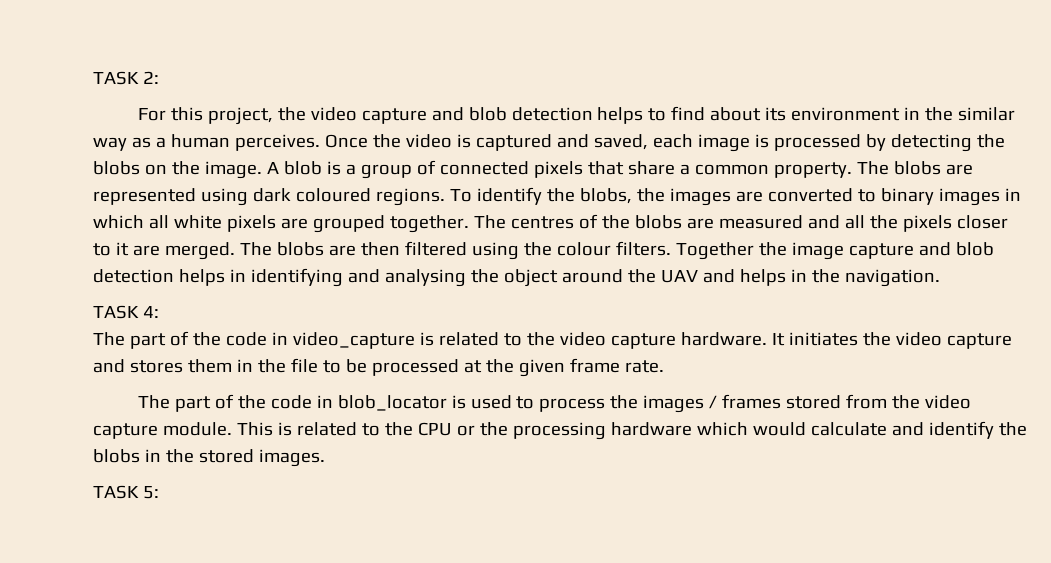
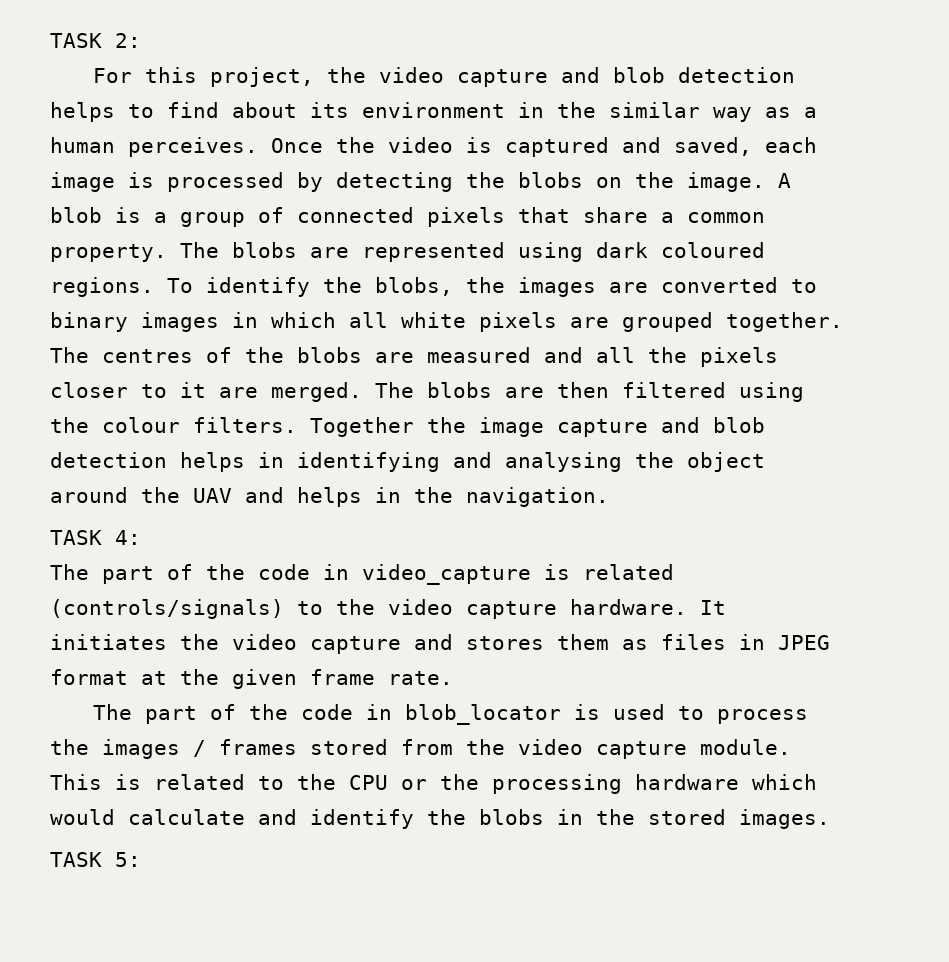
- The part of the code in video_capture is related to the video capture hardware.
+ The part of the code in video_capture is related (controls/signals) to the video capture hardware.
- It initiates the video capture and stores them in the file to be processed at the given frame rate.
+ It initiates the video capture and stores them as files in JPEG format at the given frame rate.

